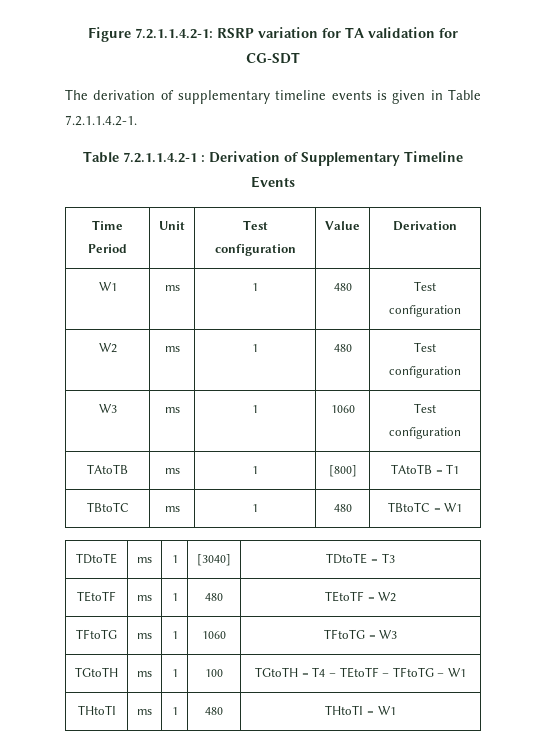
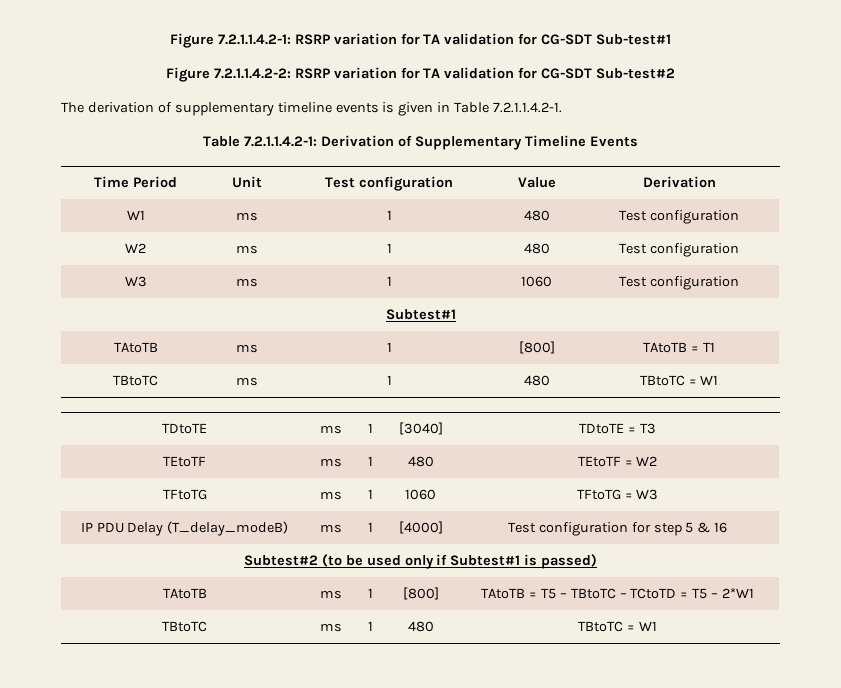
- Figure 7.2.1.1.4.2-1: RSRP variation for TA validation for CG-SDT
+ Figure 7.2.1.1.4.2-1: RSRP variation for TA validation for CG-SDT Sub-test#1
+ Figure 7.2.1.1.4.2-2: RSRP variation for TA validation for CG-SDT Sub-test#2
- Table 7.2.1.1.4.2-1 : Derivation of Supplementary Timeline Events
+ Table 7.2.1.1.4.2-1: Derivation of Supplementary Timeline Events
  W3 | ms | 1 | 1060 | Test configuration
+ Subtest#1
- TGtoTH | ms | 1 | 100 | TGtoTH = T4 – TEtoTF – TFtoTG – W1
- THtoTI | ms | 1 | 480 | THtoTI = W1
+ IP PDU Delay (T_delay_modeB) | ms | 1 | [4000] | Test configuration for step 5 & 16
+ Subtest#2 (to be used only if Subtest#1 is passed)
+ TAtoTB | ms | 1 | [800] | TAtoTB = T5 – TBtoTC – TCtoTD = T5 – 2*W1
+ TBtoTC | ms | 1 | 480 | TBtoTC = W1

